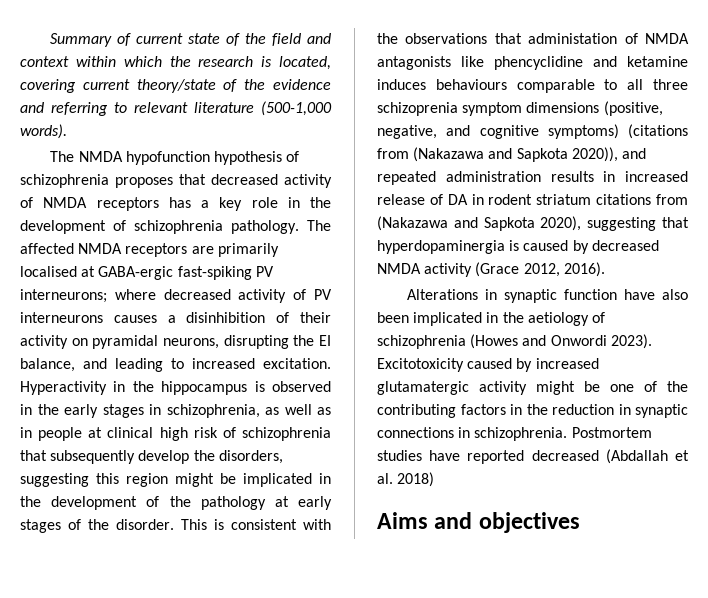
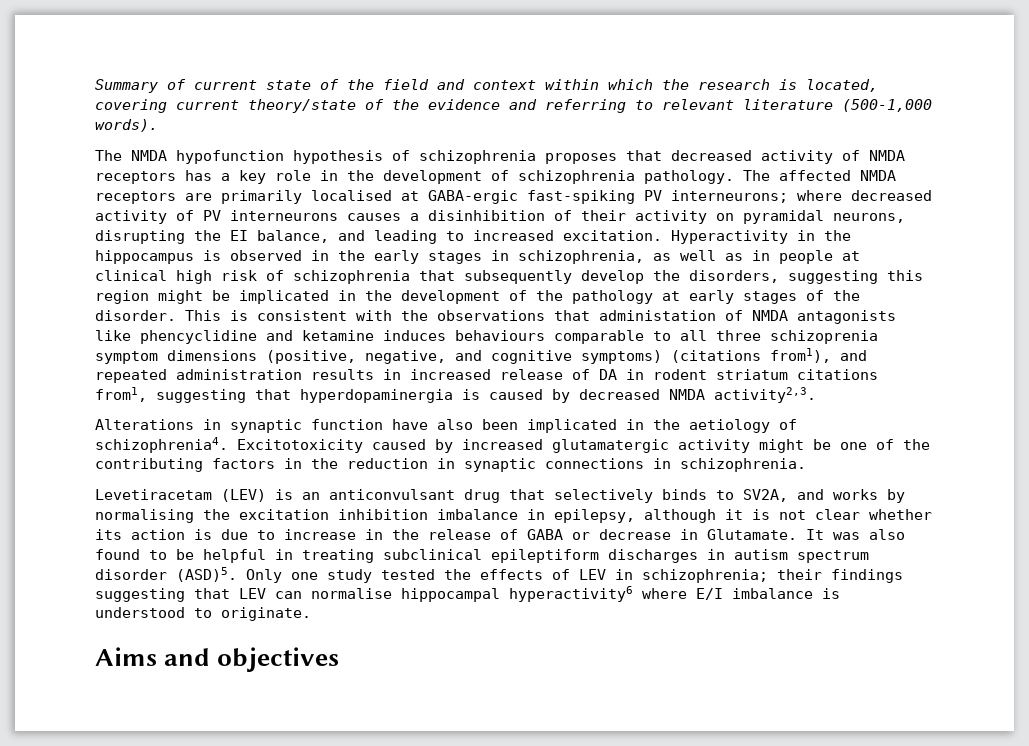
- This is consistent with the observations that administation of NMDA antagonists like phencyclidine and ketamine induces behaviours comparable to all three schizoprenia symptom dimensions (positive, negative, and cognitive symptoms) (citations from (Nakazawa and Sapkota 2020)), and repeated administration results in increased release of DA in rodent striatum citations from (Nakazawa and Sapkota 2020), suggesting that hyperdopaminergia is caused by decreased NMDA activity (Grace 2012, 2016).
+ This is consistent with the observations that administation of NMDA antagonists like phencyclidine and ketamine induces behaviours comparable to all three schizoprenia symptom dimensions (positive, negative, and cognitive symptoms) (citations from1), and repeated administration results in increased release of DA in rodent striatum citations from1, suggesting that hyperdopaminergia is caused by decreased NMDA activity2,3.
- Alterations in synaptic function have also been implicated in the aetiology of schizophrenia (Howes and Onwordi 2023).
+ Alterations in synaptic function have also been implicated in the aetiology of schizophrenia4.
- Excitotoxicity caused by increased glutamatergic activity might be one of the contributing factors in the reduction in synaptic connections in schizophrenia. Postmortem studies have reported decreased (Abdallah et al. 2018)
+ Excitotoxicity caused by increased glutamatergic activity might be one of the contributing factors in the reduction in synaptic connections in schizophrenia.
+ Levetiracetam (LEV) is an anticonvulsant drug that selectively binds to SV2A, and works by normalising the excitation inhibition imbalance in epilepsy, although it is not clear whether its action is due to increase in the release of GABA or decrease in Glutamate. It was also found to be helpful in treating subclinical epileptiform discharges in autism spectrum disorder (ASD)5. Only one study tested the effects of LEV in schizophrenia; their findings suggesting that LEV can normalise hippocampal hyperactivity6 where E/I imbalance is understood to originate.

